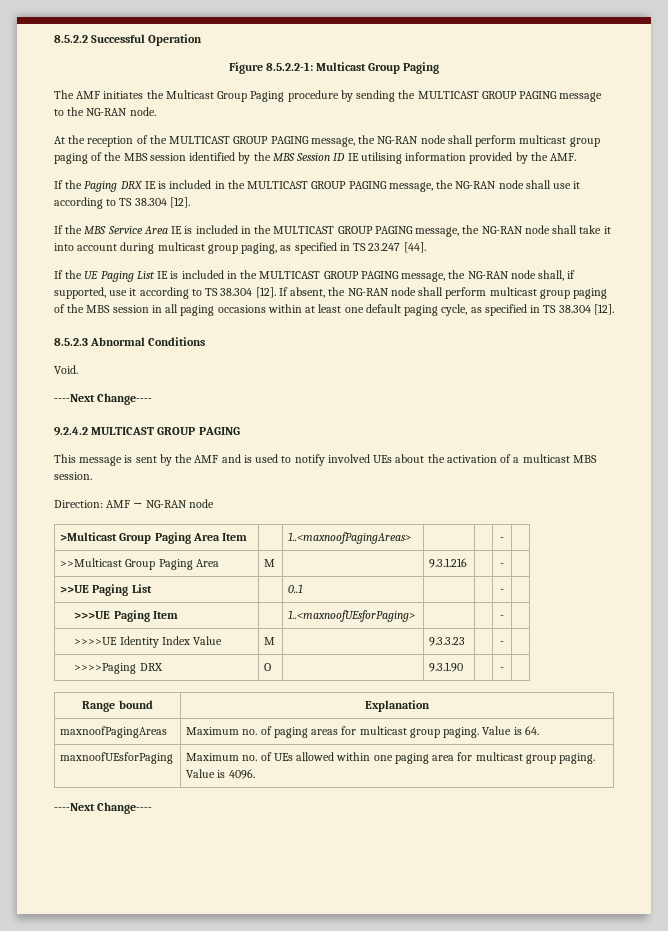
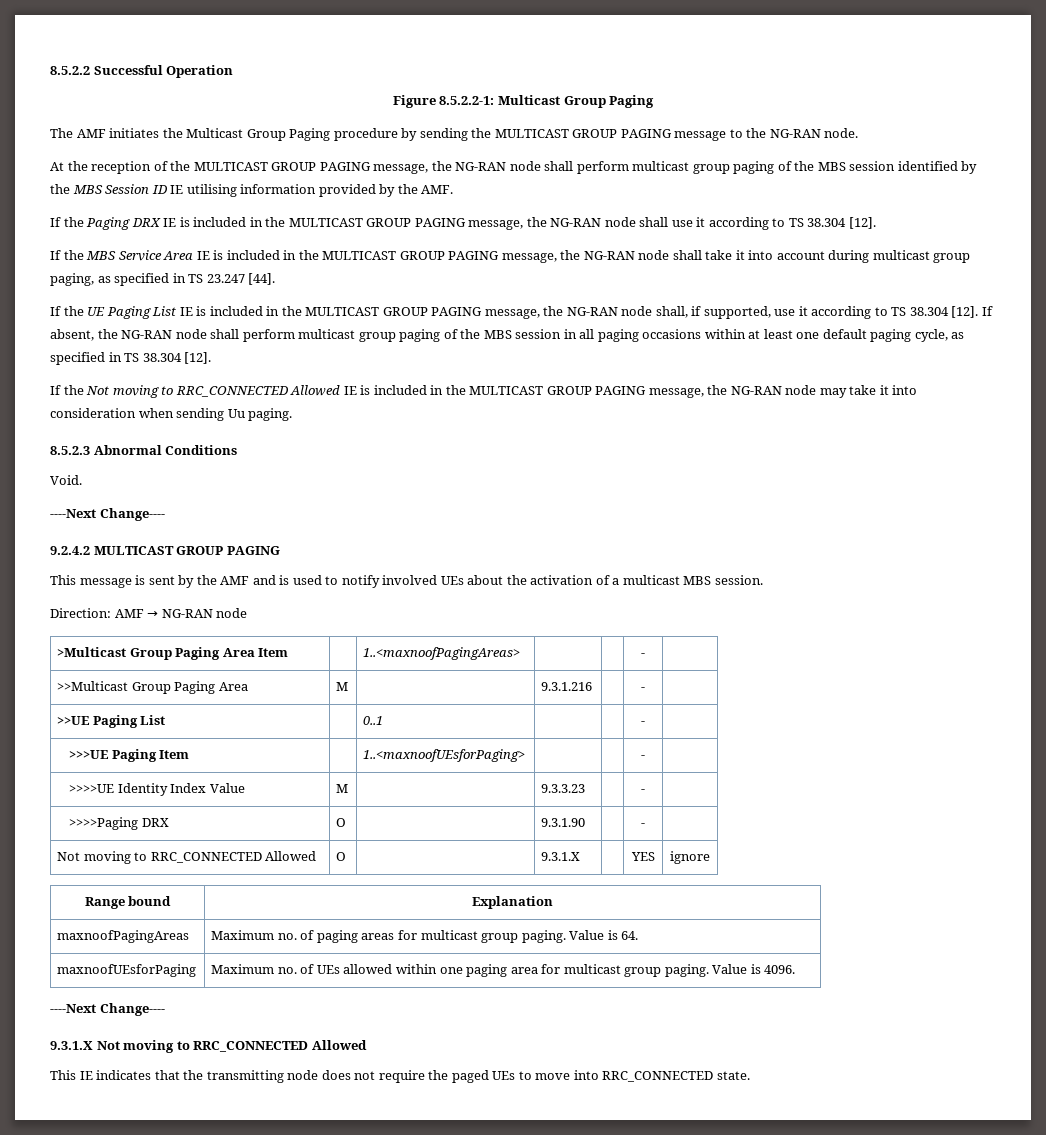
+ If the Not moving to RRC_CONNECTED Allowed IE is included in the MULTICAST GROUP PAGING message, the NG-RAN node may take it into consideration when sending Uu paging.
+ Not moving to RRC_CONNECTED Allowed | O | | 9.3.1.X | | YES | ignore
+ 9.3.1.X Not moving to RRC_CONNECTED Allowed
+ This IE indicates that the transmitting node does not require the paged UEs to move into RRC_CONNECTED state.

